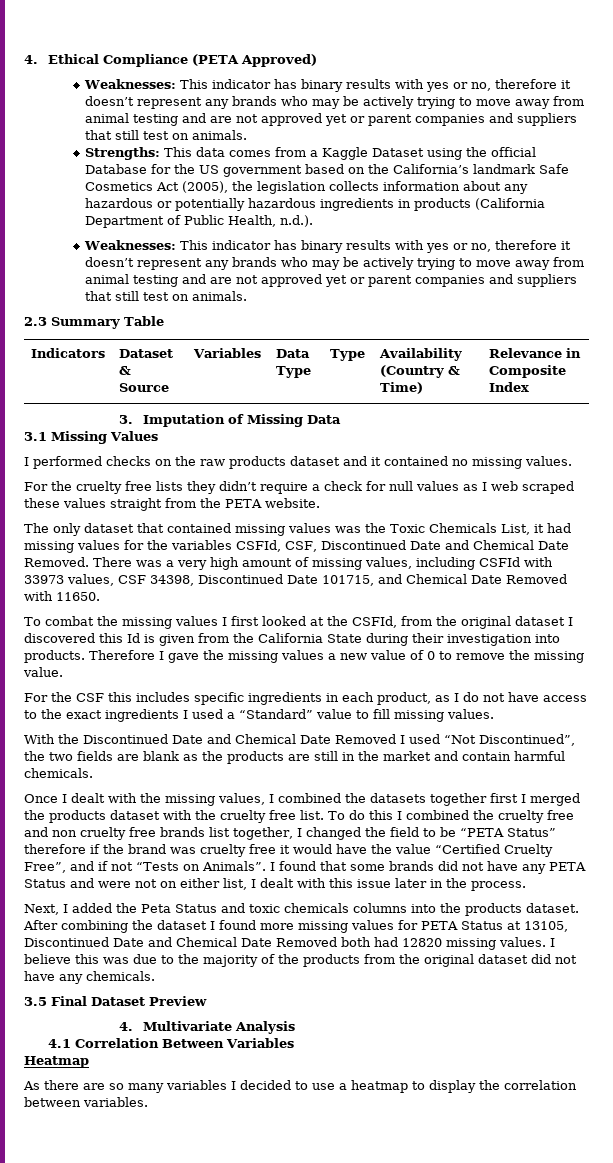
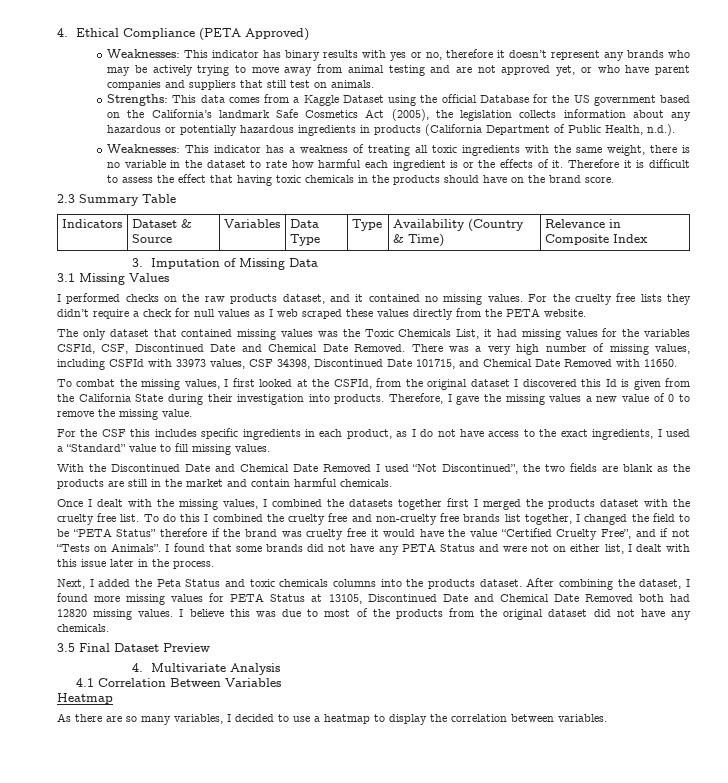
  4. Ethical Compliance (PETA Approved)
- Weaknesses: This indicator has binary results with yes or no, therefore it doesn’t represent any brands who may be actively trying to move away from animal testing and are not approved yet or parent companies and suppliers that still test on animals.
+ Weaknesses: This indicator has binary results with yes or no, therefore it doesn’t represent any brands who may be actively trying to move away from animal testing and are not approved yet, or who have parent companies and suppliers that still test on animals.
  Strengths: This data comes from a Kaggle Dataset using the official Database for the US government based on the California’s landmark Safe Cosmetics Act (2005), the legislation collects information about any hazardous or potentially hazardous ingredients in products (California Department of Public Health, n.d.).
- Weaknesses: This indicator has binary results with yes or no, therefore it doesn’t represent any brands who may be actively trying to move away from animal testing and are not approved yet or parent companies and suppliers that still test on animals.
+ Weaknesses: This indicator has a weakness of treating all toxic ingredients with the same weight, there is no variable in the dataset to rate how harmful each ingredient is or the effects of it. Therefore it is difficult to assess the effect that having toxic chemicals in the products should have on the brand score.
- I performed checks on the raw products dataset and it contained no missing values.
- For the cruelty free lists they didn’t require a check for null values as I web scraped these values straight from the PETA website.
+ I performed checks on the raw products dataset, and it contained no missing values. For the cruelty free lists they didn’t require a check for null values as I web scraped these values directly from the PETA website.
- There was a very high amount of missing values, including CSFId with 33973 values, CSF 34398, Discontinued Date 101715, and Chemical Date Removed with 11650.
+ There was a very high number of missing values, including CSFId with 33973 values, CSF 34398, Discontinued Date 101715, and Chemical Date Removed with 11650.
- To combat the missing values I first looked at the CSFId, from the original dataset I discovered this Id is given from the California State during their investigation into products.
+ To combat the missing values, I first looked at the CSFId, from the original dataset I discovered this Id is given from the California State during their investigation into products.
- Therefore I gave the missing values a new value of 0 to remove the missing value.
+ Therefore, I gave the missing values a new value of 0 to remove the missing value.
- For the CSF this includes specific ingredients in each product, as I do not have access to the exact ingredients I used a “Standard” value to fill missing values.
+ For the CSF this includes specific ingredients in each product, as I do not have access to the exact ingredients, I used a “Standard” value to fill missing values.
- To do this I combined the cruelty free and non cruelty free brands list together, I changed the field to be “PETA Status” therefore if the brand was cruelty free it would have the value “Certified Cruelty Free”, and if not “Tests on Animals”.
+ To do this I combined the cruelty free and non-cruelty free brands list together, I changed the field to be “PETA Status” therefore if the brand was cruelty free it would have the value “Certified Cruelty Free”, and if not “Tests on Animals”.
- After combining the dataset I found more missing values for PETA Status at 13105, Discontinued Date and Chemical Date Removed both had 12820 missing values.
+ After combining the dataset, I found more missing values for PETA Status at 13105, Discontinued Date and Chemical Date Removed both had 12820 missing values.
- I believe this was due to the majority of the products from the original dataset did not have any chemicals.
+ I believe this was due to most of the products from the original dataset did not have any chemicals.
- As there are so many variables I decided to use a heatmap to display the correlation between variables.
+ As there are so many variables, I decided to use a heatmap to display the correlation between variables.

